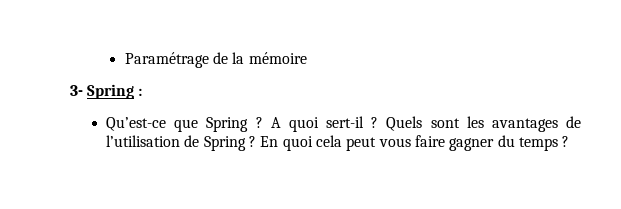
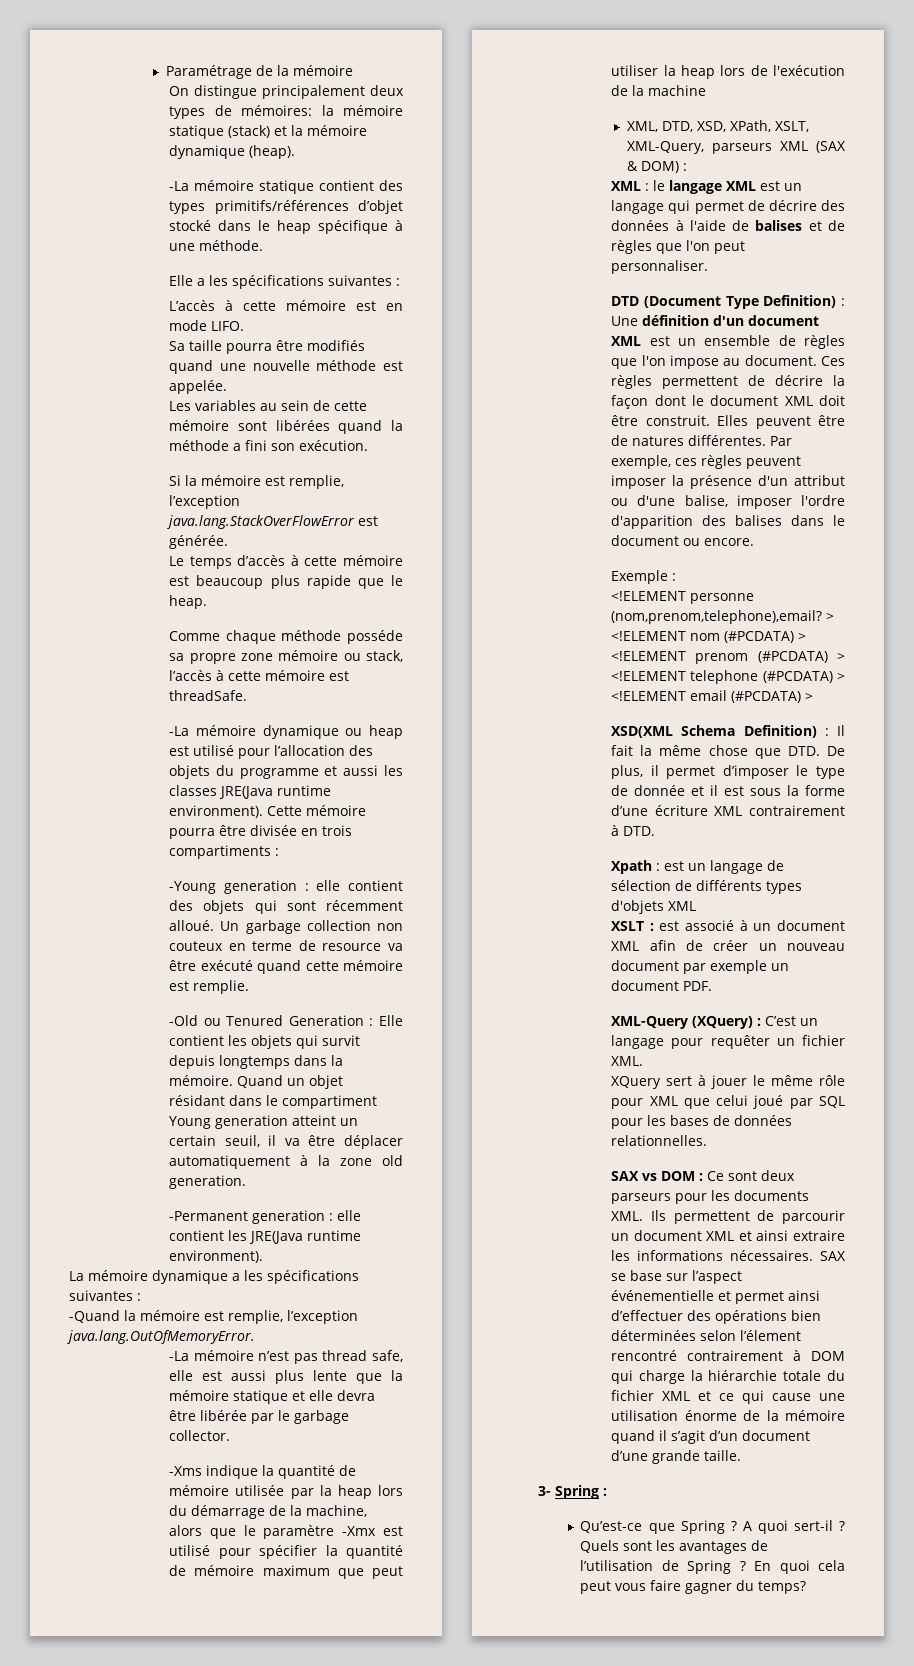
+ On distingue principalement deux types de mémoires: la mémoire statique (stack) et la mémoire dynamique (heap).
+ -La mémoire statique contient des types primitifs/références d’objet stocké dans le heap spécifique à une méthode.
+ Elle a les spécifications suivantes :
+ L’accès à cette mémoire est en mode LIFO.
+ Sa taille pourra être modifiés quand une nouvelle méthode est appelée.
+ Les variables au sein de cette mémoire sont libérées quand la méthode a fini son exécution.
+ Si la mémoire est remplie, l’exception java.lang.StackOverFlowError est générée.
+ Le temps d’accès à cette mémoire est beaucoup plus rapide que le heap.
+ Comme chaque méthode posséde sa propre zone mémoire ou stack, l’accès à cette mémoire est threadSafe.
+ -La mémoire dynamique ou heap est utilisé pour l’allocation des objets du programme et aussi les classes JRE(Java runtime environment). Cette mémoire pourra être divisée en trois compartiments :
+ -Young generation : elle contient des objets qui sont récemment alloué. Un garbage collection non couteux en terme de resource va être exécuté quand cette mémoire est remplie.
+ -Old ou Tenured Generation : Elle contient les objets qui survit depuis longtemps dans la mémoire. Quand un objet résidant dans le compartiment Young generation atteint un certain seuil, il va être déplacer automatiquement à la zone old generation.
+ -Permanent generation : elle contient les JRE(Java runtime environment).
+ La mémoire dynamique a les spécifications suivantes :
+ -Quand la mémoire est remplie, l’exception java.lang.OutOfMemoryError.
+ -La mémoire n’est pas thread safe, elle est aussi plus lente que la mémoire statique et elle devra être libérée par le garbage collector.
+ -Xms indique la quantité de mémoire utilisée par la heap lors du démarrage de la machine, alors que le paramètre -Xmx est utilisé pour spécifier la quantité de mémoire maximum que peut utiliser la heap lors de l'exécution de la machine
+ XML, DTD, XSD, XPath, XSLT, XML-Query, parseurs XML (SAX & DOM) :
+ XML : le langage XML est un langage qui permet de décrire des données à l'aide de balises et de règles que l'on peut personnaliser.
+ DTD (Document Type Definition) : Une définition d'un document XML est un ensemble de règles que l'on impose au document. Ces règles permettent de décrire la façon dont le document XML doit être construit. Elles peuvent être de natures différentes. Par exemple, ces règles peuvent imposer la présence d'un attribut ou d'une balise, imposer l'ordre d'apparition des balises dans le document ou encore.
+ Exemple :
+ <!ELEMENT personne (nom,prenom,telephone),email? > <!ELEMENT nom (#PCDATA) > <!ELEMENT prenom (#PCDATA) > <!ELEMENT telephone (#PCDATA) > <!ELEMENT email (#PCDATA) >
+ XSD(XML Schema Definition) : Il fait la même chose que DTD. De plus, il permet d’imposer le type de donnée et il est sous la forme d’une écriture XML contrairement à DTD.
+ Xpath : est un langage de sélection de différents types d'objets XML
+ XSLT : est associé à un document XML afin de créer un nouveau document par exemple un document PDF.
+ XML-Query (XQuery) : C’est un langage pour requêter un fichier XML.
+ XQuery sert à jouer le même rôle pour XML que celui joué par SQL pour les bases de données relationnelles.
+ SAX vs DOM : Ce sont deux parseurs pour les documents XML. Ils permettent de parcourir un document XML et ainsi extraire les informations nécessaires. SAX se base sur l’aspect événementielle et permet ainsi d’effectuer des opérations bien déterminées selon l’élement rencontré contrairement à DOM qui charge la hiérarchie totale du fichier XML et ce qui cause une utilisation énorme de la mémoire quand il s’agit d’un document d’une grande taille.
- En quoi cela peut vous faire gagner du temps ?
+ En quoi cela peut vous faire gagner du temps?

